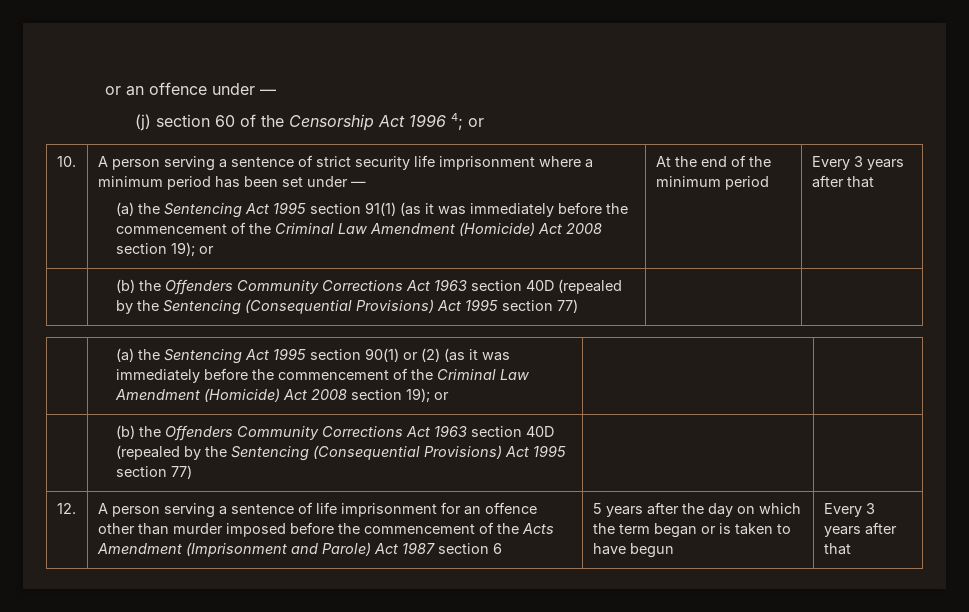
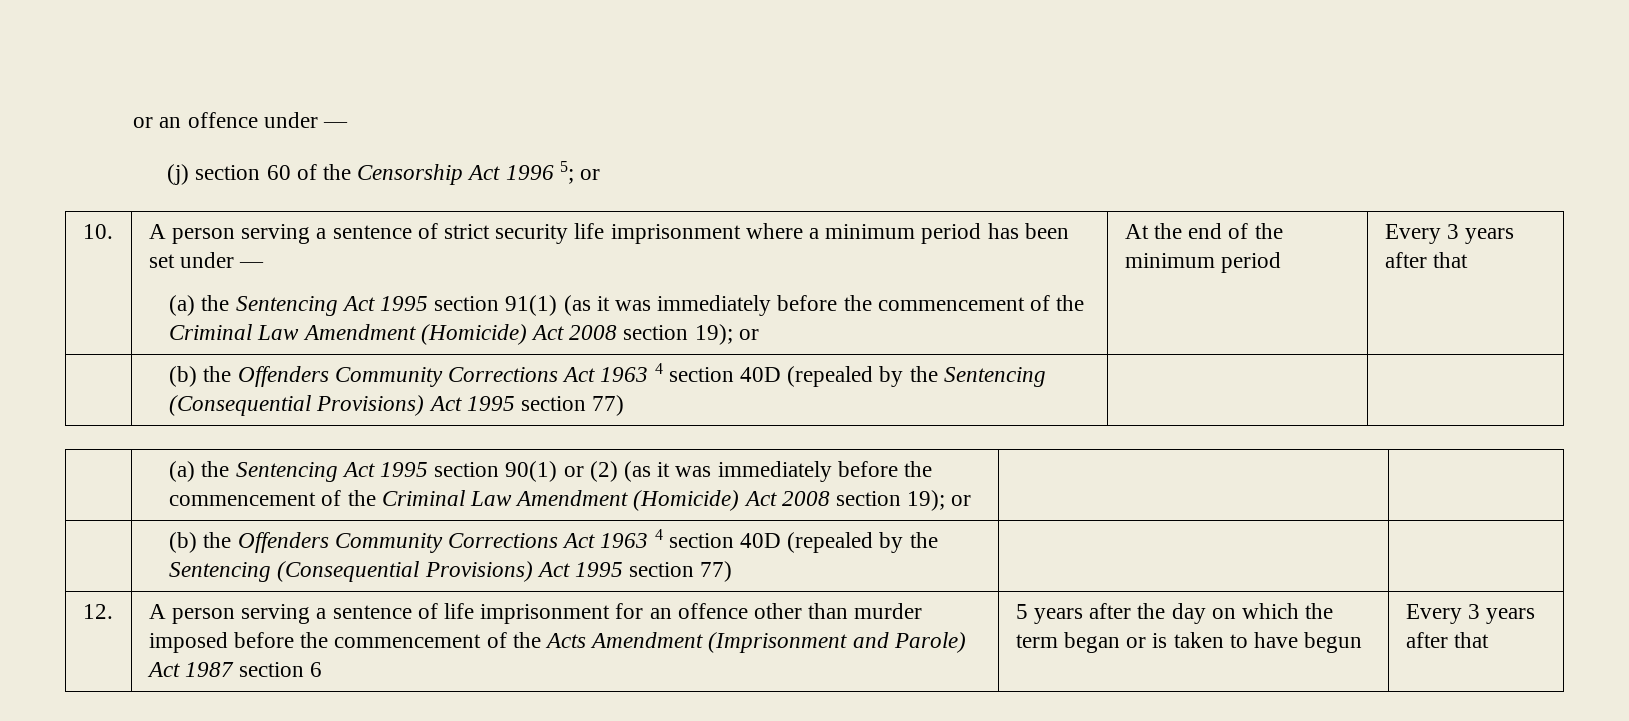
- (j) section 60 of the Censorship Act 1996 4; or
+ (j) section 60 of the Censorship Act 1996 5; or
  At the end of the minimum period | Every 3 years after that
- | (b) the Offenders Community Corrections Act 1963 section 40D (repealed by the Sentencing (Consequential Provisions) Act 1995 section 77) | |
+ | (b) the Offenders Community Corrections Act 1963 4 section 40D (repealed by the Sentencing (Consequential Provisions) Act 1995 section 77) | |
  | (a) the Sentencing Act 1995 section 90(1) or (2) (as it was immediately before the commencement of the Criminal Law Amendment (Homicide) Act 2008 section 19); or | |
- | (b) the Offenders Community Corrections Act 1963 section 40D (repealed by the Sentencing (Consequential Provisions) Act 1995 section 77) | |
+ | (b) the Offenders Community Corrections Act 1963 4 section 40D (repealed by the Sentencing (Consequential Provisions) Act 1995 section 77) | |

